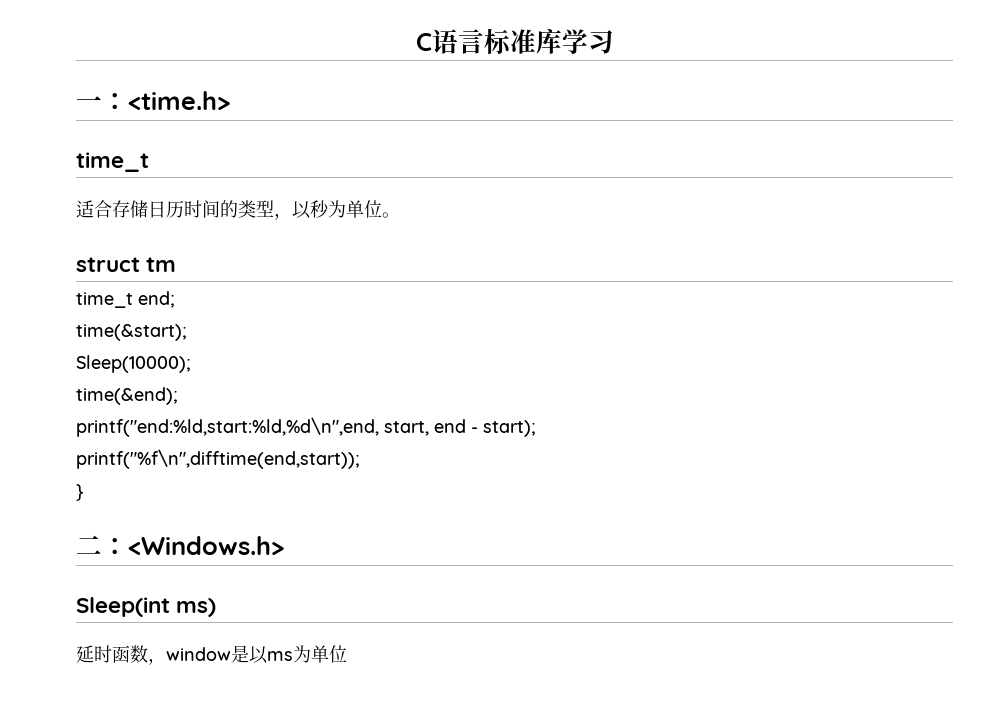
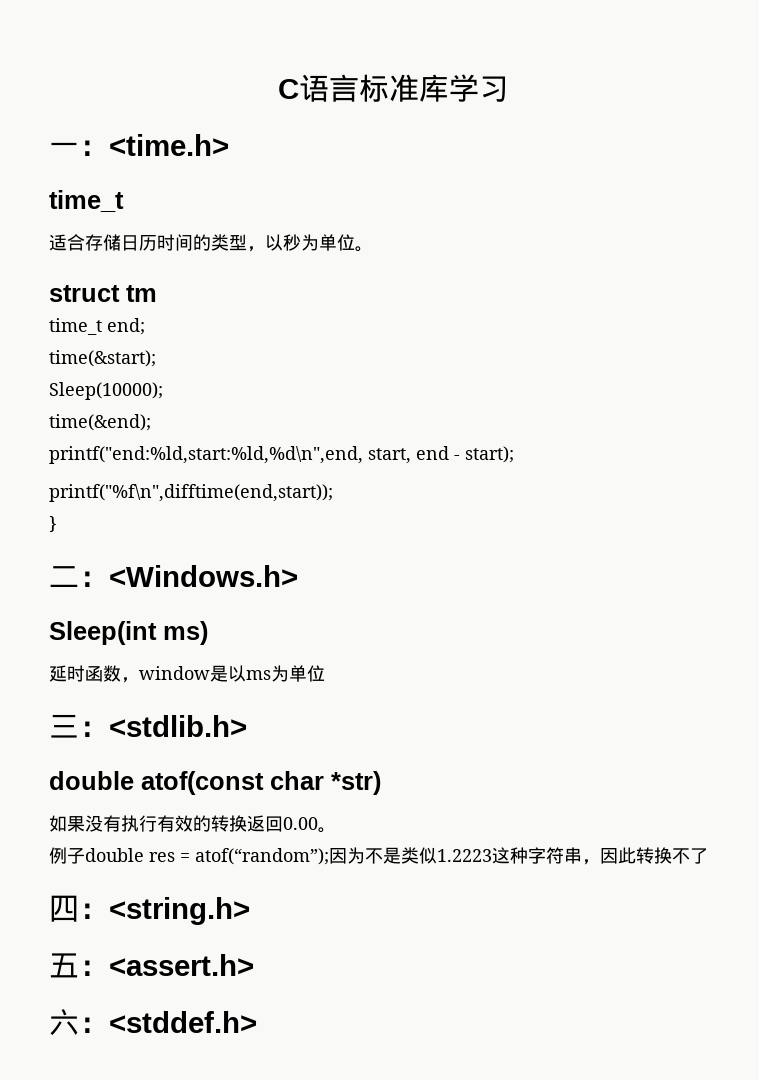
+ 三：<stdlib.h>
+ double atof(const char *str)
+ 如果没有执行有效的转换返回0.00。
+ 例子double res = atof(“random”);因为不是类似1.2223这种字符串，因此转换不了
+ 四：<string.h>
+ 五：<assert.h>
+ 六：<stddef.h>

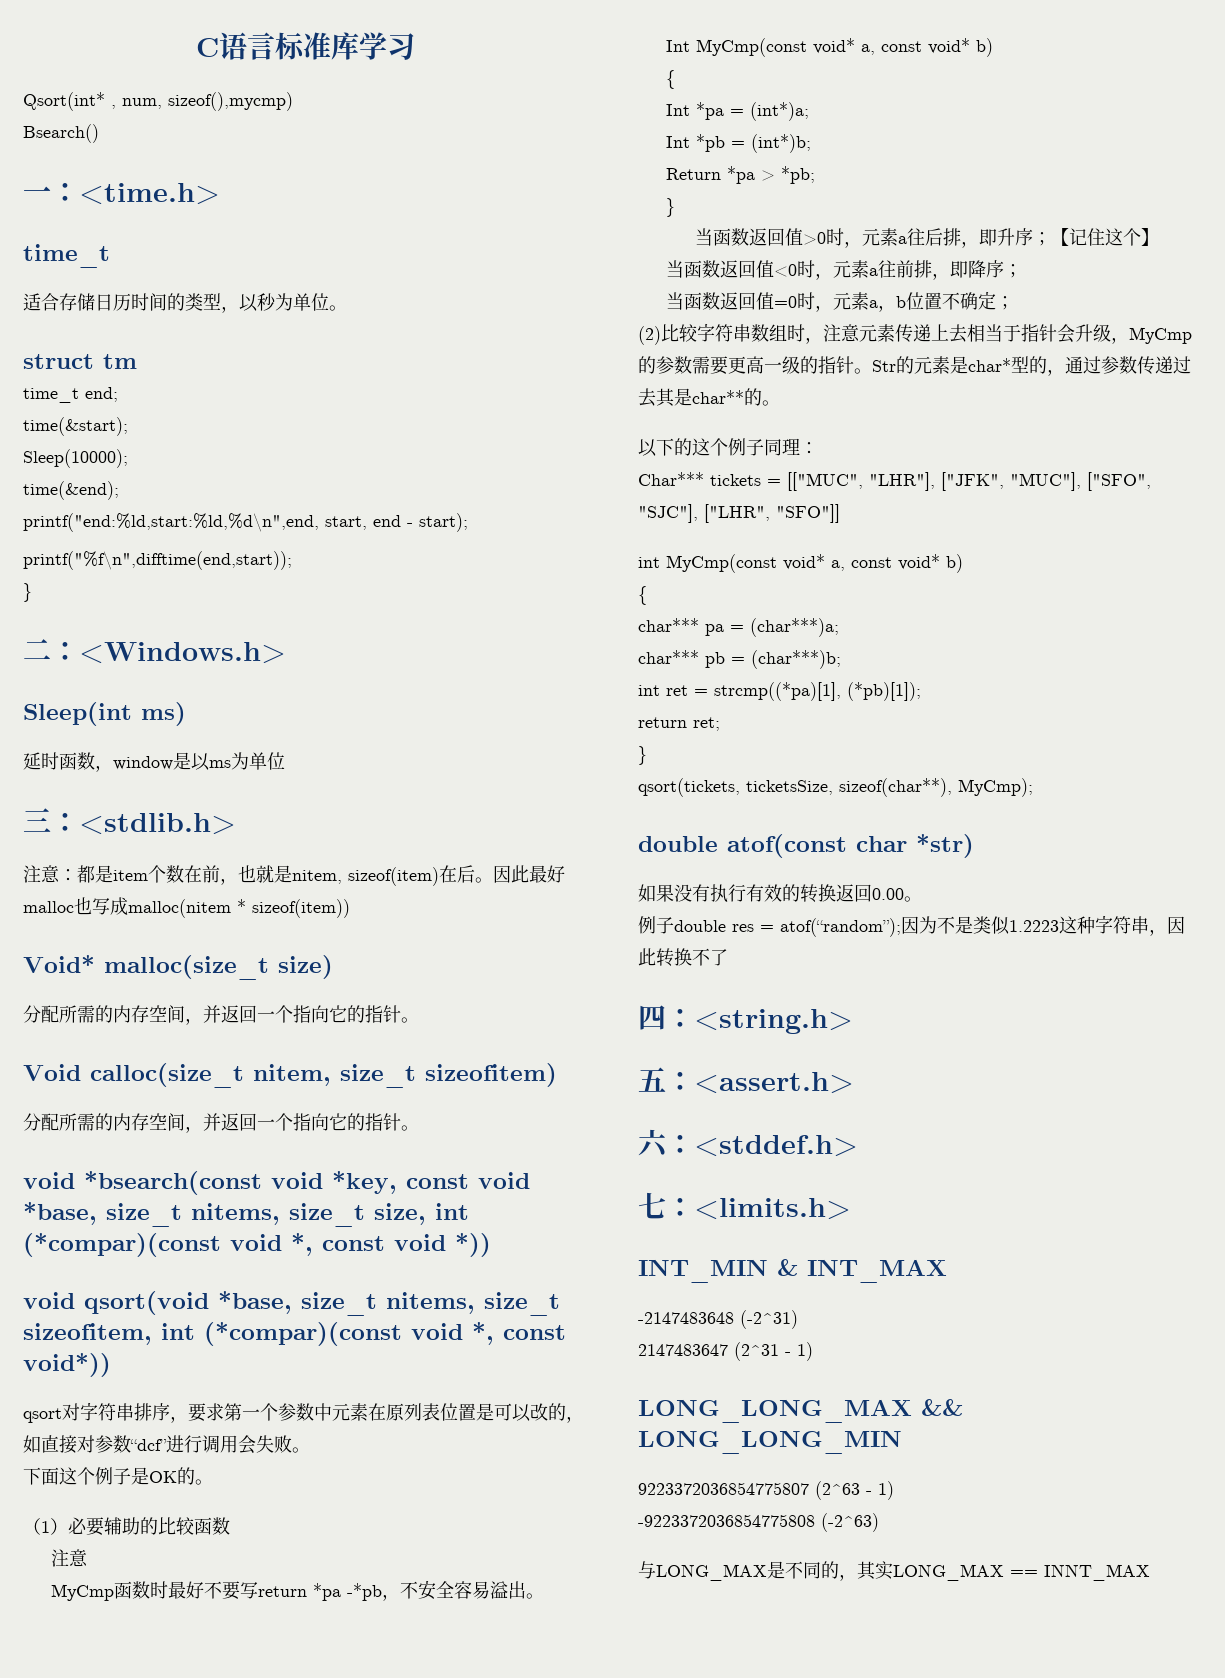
+ Qsort(int* , num, sizeof(),mycmp)
+ Bsearch()
+ 注意：都是item个数在前，也就是nitem, sizeof(item)在后。因此最好malloc也写成malloc(nitem * sizeof(item))
+ Void* malloc(size_t size)
+ 分配所需的内存空间，并返回一个指向它的指针。
+ Void calloc(size_t nitem, size_t sizeofitem)
+ 分配所需的内存空间，并返回一个指向它的指针。
+ void *bsearch(const void *key, const void *base, size_t nitems, size_t size, int (*compar)(const void *, const void *))
+ void qsort(void *base, size_t nitems, size_t sizeofitem, int (*compar)(const void *, const void*))
+ qsort对字符串排序，要求第一个参数中元素在原列表位置是可以改的，如直接对参数“dcf”进行调用会失败。
+ 下面这个例子是OK的。
+ （1）必要辅助的比较函数
+ 注意
+ MyCmp函数时最好不要写return *pa -*pb，不安全容易溢出。
+ Int MyCmp(const void* a, const void* b)
+ {
+ Int *pa = (int*)a;
+ Int *pb = (int*)b;
+ Return *pa > *pb;
+ }
+ 当函数返回值>0时，元素a往后排，即升序；【记住这个】
+ 当函数返回值<0时，元素a往前排，即降序；
+ 当函数返回值=0时，元素a，b位置不确定；
+ (2)比较字符串数组时，注意元素传递上去相当于指针会升级，MyCmp的参数需要更高一级的指针。Str的元素是char*型的，通过参数传递过去其是char**的。
+ 以下的这个例子同理：
+ Char*** tickets = [["MUC", "LHR"], ["JFK", "MUC"], ["SFO", "SJC"], ["LHR", "SFO"]]
+ int MyCmp(const void* a, const void* b)
+ {
+ char*** pa = (char***)a;
+ char*** pb = (char***)b;
+ int ret = strcmp((*pa)[1], (*pb)[1]);
+ return ret;
+ }
+ qsort(tickets, ticketsSize, sizeof(char**), MyCmp);
+ 七：<limits.h>
+ INT_MIN & INT_MAX
+ -2147483648 (-2^31)
+ 2147483647 (2^31 - 1)
+ LONG_LONG_MAX && LONG_LONG_MIN
+ 9223372036854775807 (2^63 - 1)
+ -9223372036854775808 (-2^63)
+ 与LONG_MAX是不同的，其实LONG_MAX == INNT_MAX

